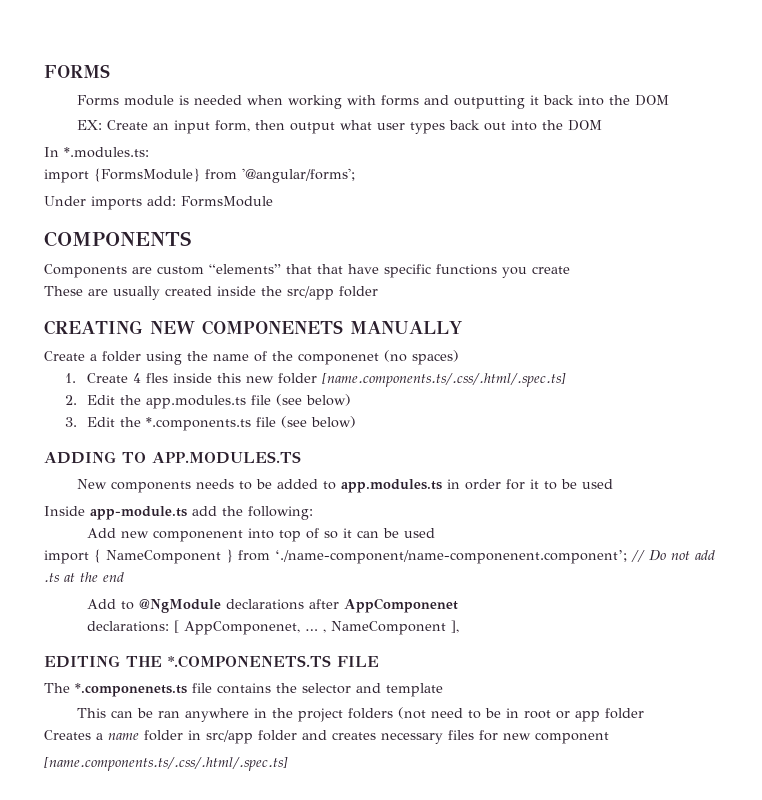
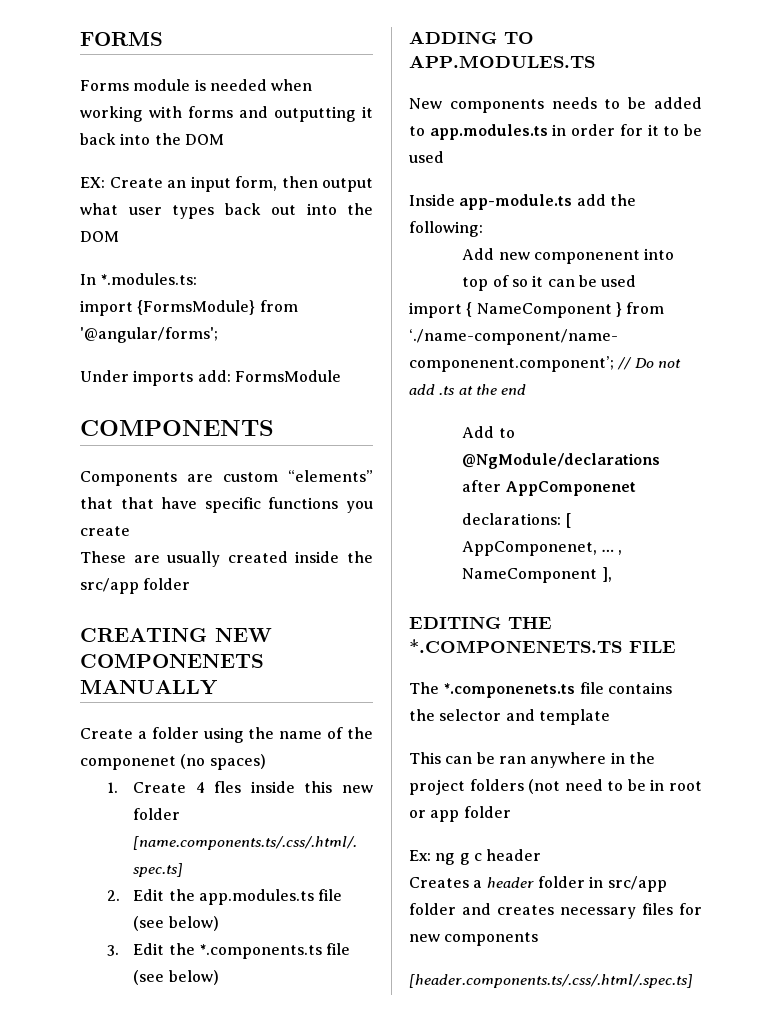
- Add to @NgModule declarations after AppComponenet
+ Add to @NgModule/declarations after AppComponenet
+ Ex: ng g c header
- Creates a name folder in src/app folder and creates necessary files for new component
- [name.components.ts/.css/.html/.spec.ts]
+ Creates a header folder in src/app folder and creates necessary files for new components
+ [header.components.ts/.css/.html/.spec.ts]

